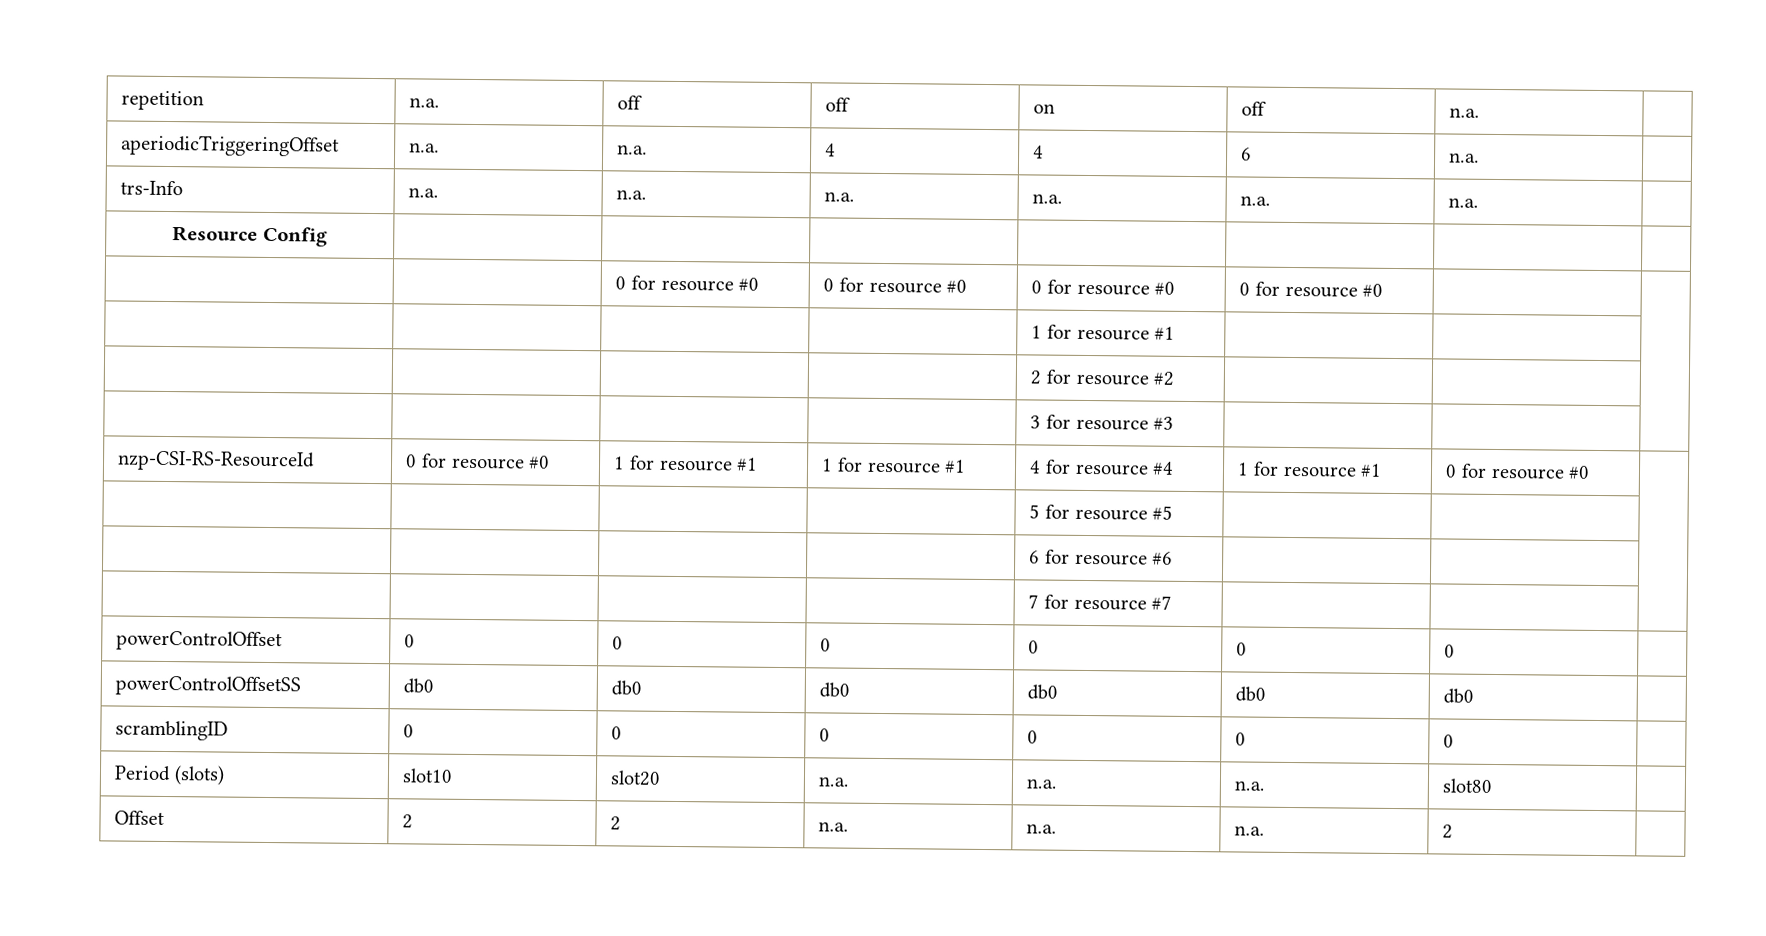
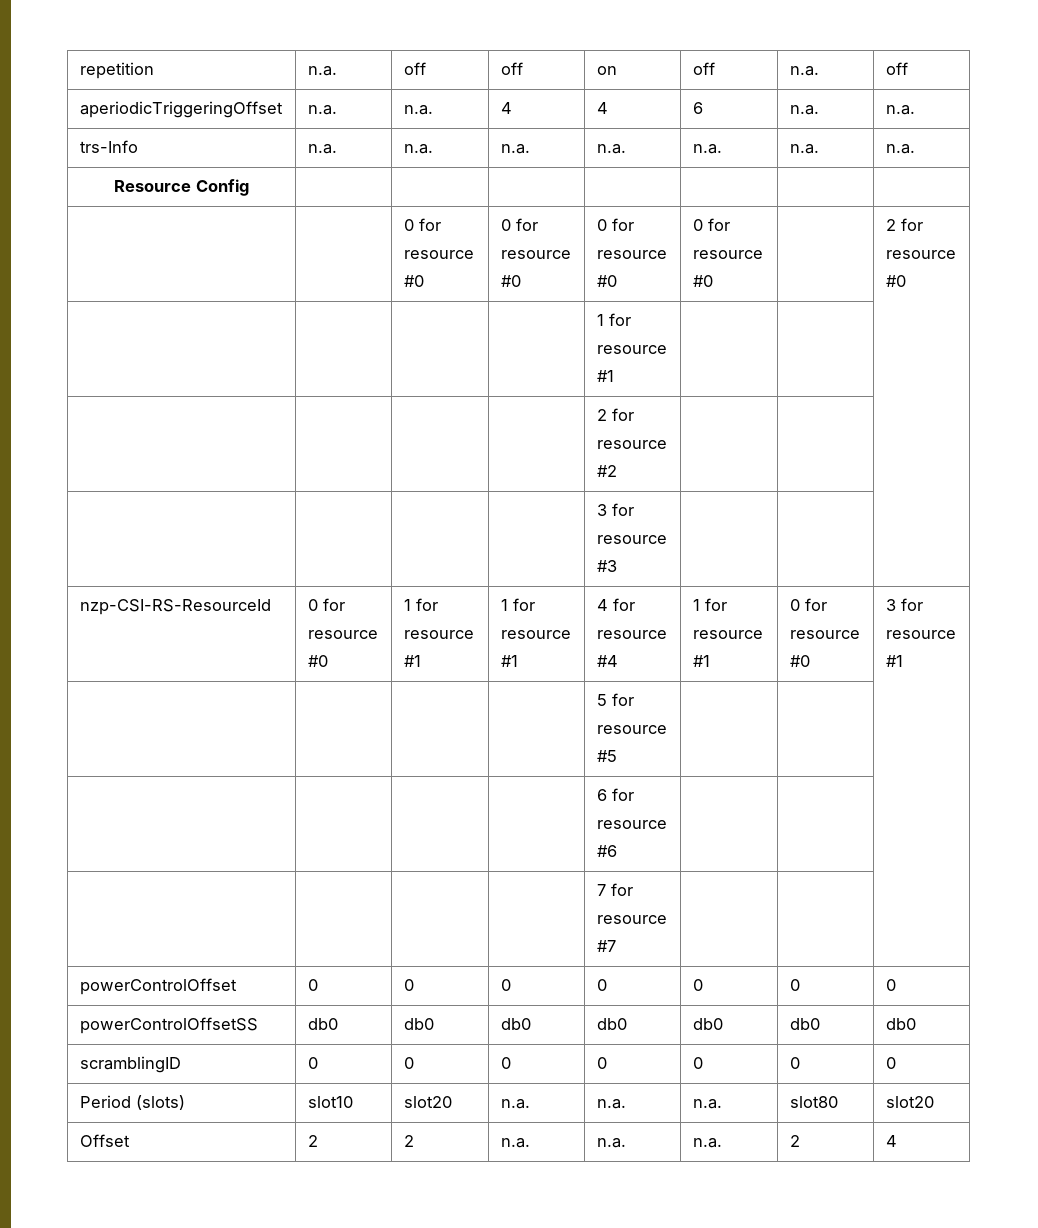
- repetition | n.a. | off | off | on | off | n.a. |
+ repetition | n.a. | off | off | on | off | n.a. | off
- aperiodicTriggeringOffset | n.a. | n.a. | 4 | 4 | 6 | n.a. |
+ aperiodicTriggeringOffset | n.a. | n.a. | 4 | 4 | 6 | n.a. | n.a.
- trs-Info | n.a. | n.a. | n.a. | n.a. | n.a. | n.a. |
+ trs-Info | n.a. | n.a. | n.a. | n.a. | n.a. | n.a. | n.a.
- | | 0 for resource #0 | 0 for resource #0 | 0 for resource #0 | 0 for resource #0 | |
+ | | 0 for resource #0 | 0 for resource #0 | 0 for resource #0 | 0 for resource #0 | | 2 for resource #0
- nzp-CSI-RS-ResourceId | 0 for resource #0 | 1 for resource #1 | 1 for resource #1 | 4 for resource #4 | 1 for resource #1 | 0 for resource #0 |
+ nzp-CSI-RS-ResourceId | 0 for resource #0 | 1 for resource #1 | 1 for resource #1 | 4 for resource #4 | 1 for resource #1 | 0 for resource #0 | 3 for resource #1
- powerControlOffset | 0 | 0 | 0 | 0 | 0 | 0 |
+ powerControlOffset | 0 | 0 | 0 | 0 | 0 | 0 | 0
- powerControlOffsetSS | db0 | db0 | db0 | db0 | db0 | db0 |
+ powerControlOffsetSS | db0 | db0 | db0 | db0 | db0 | db0 | db0
- scramblingID | 0 | 0 | 0 | 0 | 0 | 0 |
+ scramblingID | 0 | 0 | 0 | 0 | 0 | 0 | 0
- Period (slots) | slot10 | slot20 | n.a. | n.a. | n.a. | slot80 |
+ Period (slots) | slot10 | slot20 | n.a. | n.a. | n.a. | slot80 | slot20
- Offset | 2 | 2 | n.a. | n.a. | n.a. | 2 |
+ Offset | 2 | 2 | n.a. | n.a. | n.a. | 2 | 4

